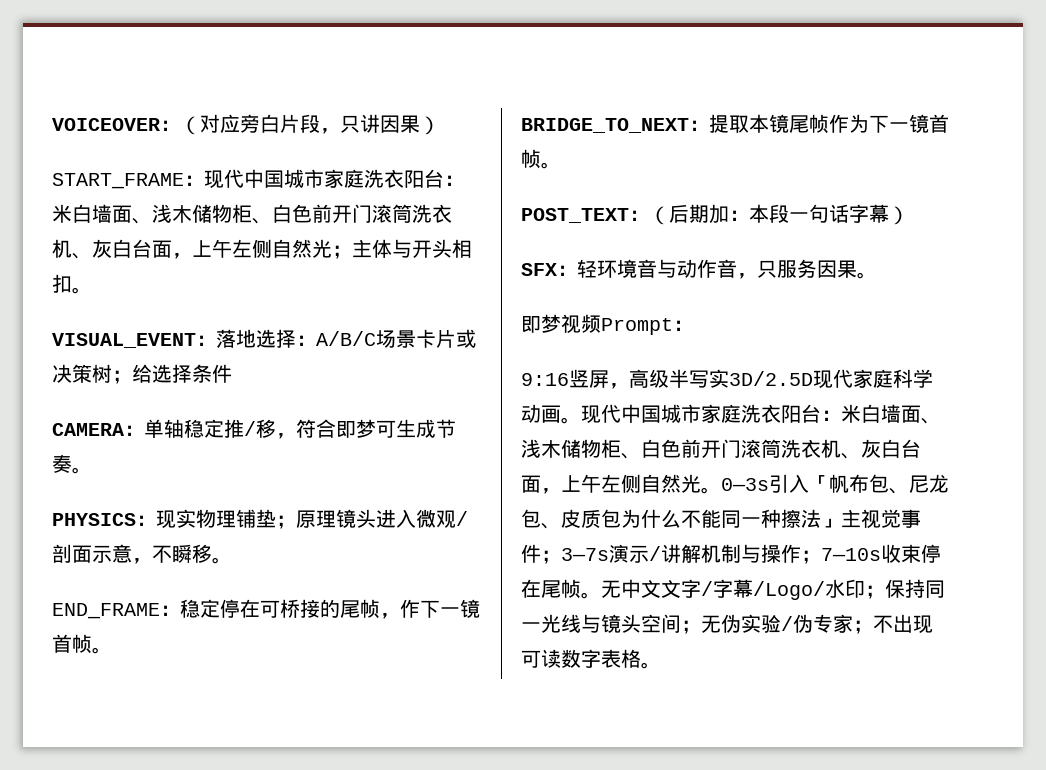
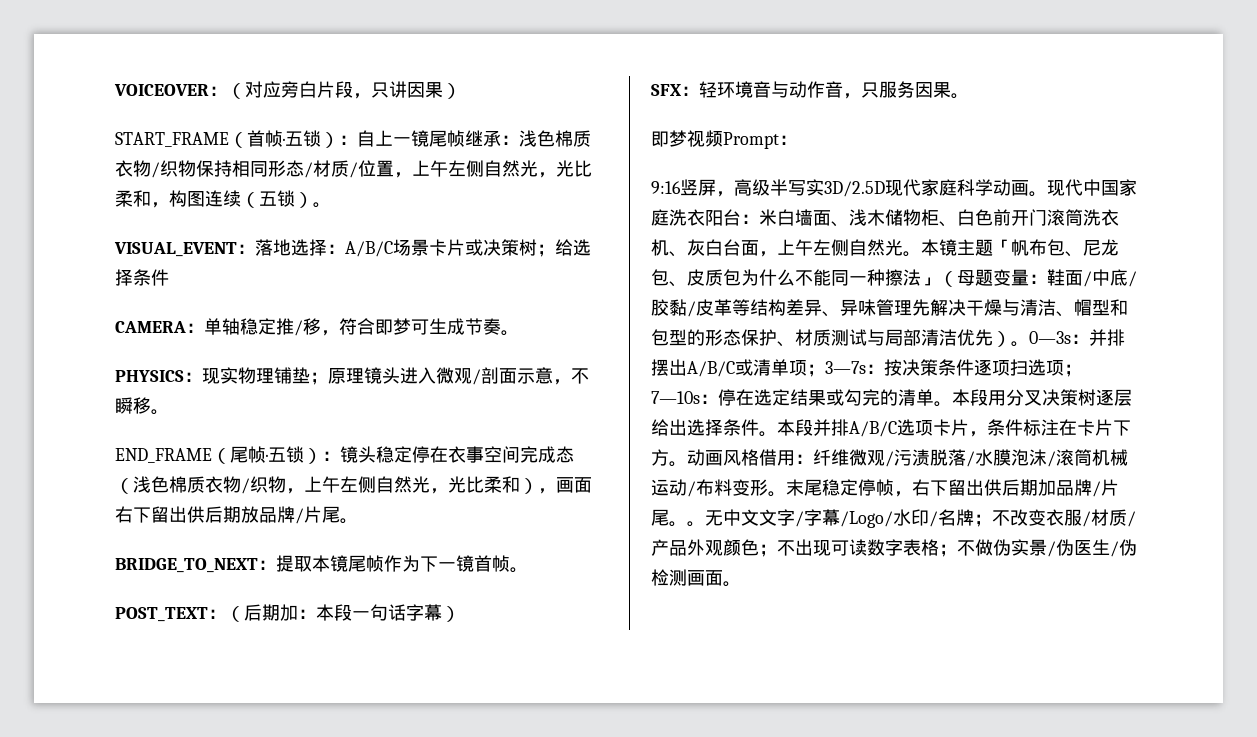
- START_FRAME：现代中国城市家庭洗衣阳台：米白墙面、浅木储物柜、白色前开门滚筒洗衣机、灰白台面，上午左侧自然光；主体与开头相扣。
+ START_FRAME（首帧·五锁）：自上一镜尾帧继承：浅色棉质衣物/织物保持相同形态/材质/位置，上午左侧自然光，光比柔和，构图连续（五锁）。
- END_FRAME：稳定停在可桥接的尾帧，作下一镜首帧。
+ END_FRAME（尾帧·五锁）：镜头稳定停在衣事空间完成态（浅色棉质衣物/织物，上午左侧自然光，光比柔和），画面右下留出供后期放品牌/片尾。
- 现代中国城市家庭洗衣阳台：米白墙面、浅木储物柜、白色前开门滚筒洗衣机、灰白台面，上午左侧自然光。
+ 现代中国家庭洗衣阳台：米白墙面、浅木储物柜、白色前开门滚筒洗衣机、灰白台面，上午左侧自然光。
- 0—3s引入「帆布包、尼龙包、皮质包为什么不能同一种擦法」主视觉事件；3—7s演示/讲解机制与操作；7—10s收束停在尾帧。
+ 本镜主题「帆布包、尼龙包、皮质包为什么不能同一种擦法」（母题变量：鞋面/中底/胶黏/皮革等结构差异、异味管理先解决干燥与清洁、帽型和包型的形态保护、材质测试与局部清洁优先）。0—3s：并排摆出A/B/C或清单项；3—7s：按决策条件逐项扫选项；7—10s：停在选定结果或勾完的清单。本段用分叉决策树逐层给出选择条件。本段并排A/B/C选项卡片，条件标注在卡片下方。动画风格借用：纤维微观/污渍脱落/水膜泡沫/滚筒机械运动/布料变形。末尾稳定停帧，右下留出供后期加品牌/片尾。。
- 无中文文字/字幕/Logo/水印；保持同一光线与镜头空间；无伪实验/伪专家；不出现可读数字表格。
+ 无中文文字/字幕/Logo/水印/名牌；不改变衣服/材质/产品外观颜色；不出现可读数字表格；不做伪实景/伪医生/伪检测画面。

